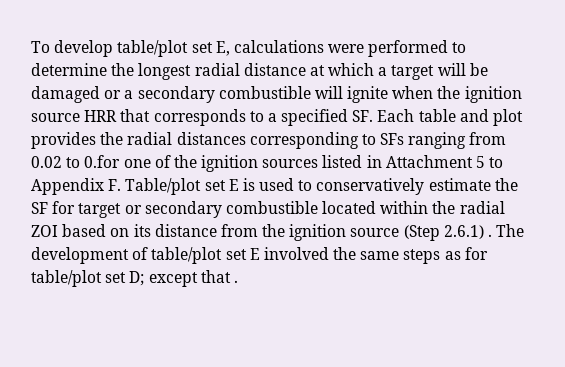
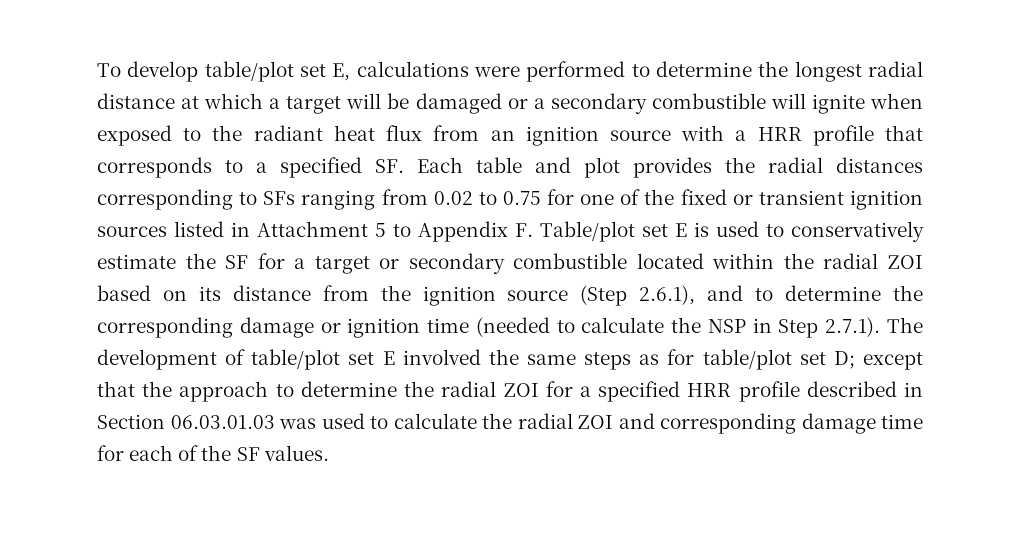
- To develop table/plot set E, calculations were performed to determine the longest radial distance at which a target will be damaged or a secondary combustible will ignite when the ignition source HRR that corresponds to a specified SF. Each table and plot provides the radial distances corresponding to SFs ranging from 0.02 to 0.for one of the ignition sources listed in Attachment 5 to Appendix F. Table/plot set E is used to conservatively estimate the SF for target or secondary combustible located within the radial ZOI based on its distance from the ignition source (Step 2.6.1) . The development of table/plot set E involved the same steps as for table/plot set D;
+ To develop table/plot set E, calculations were performed to determine the longest radial distance at which a target will be damaged or a secondary combustible will ignite when exposed to the radiant heat flux from an ignition source with a HRR profile that corresponds to a specified SF. Each table and plot provides the radial distances corresponding to SFs ranging from 0.02 to 0.75 for one of the fixed or transient ignition sources listed in Attachment 5 to Appendix F. Table/plot set E is used to conservatively estimate the SF for a target or secondary combustible located within the radial ZOI based on its distance from the ignition source (Step 2.6.1), and to determine the corresponding damage or ignition time (needed to calculate the NSP in Step 2.7.1). The development of table/plot set E involved the same steps as for table/plot set D;
- except that .
+ except that the approach to determine the radial ZOI for a specified HRR profile described in Section 06.03.01.03 was used to calculate the radial ZOI and corresponding damage time for each of the SF values.

